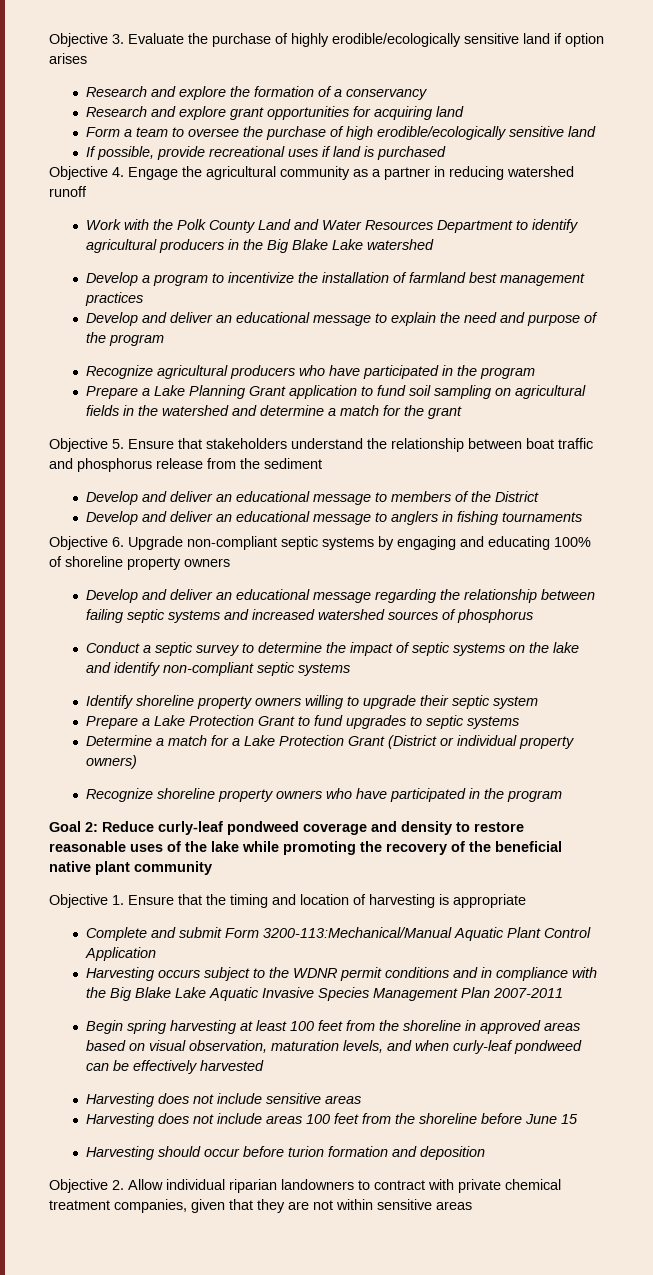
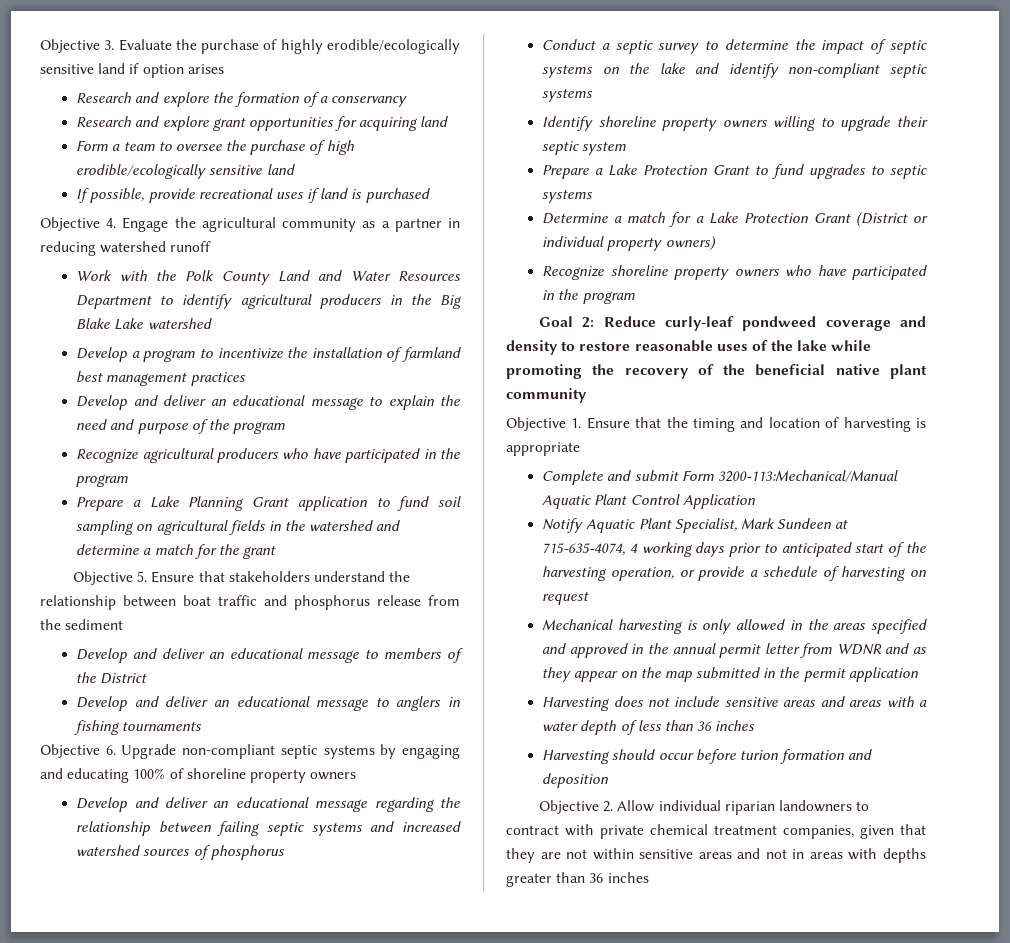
- Harvesting occurs subject to the WDNR permit conditions and in compliance with the Big Blake Lake Aquatic Invasive Species Management Plan 2007-2011
- Begin spring harvesting at least 100 feet from the shoreline in approved areas based on visual observation, maturation levels, and when curly-leaf pondweed can be effectively harvested
+ Notify Aquatic Plant Specialist, Mark Sundeen at 715-635-4074, 4 working days prior to anticipated start of the harvesting operation, or provide a schedule of harvesting on request
+ Mechanical harvesting is only allowed in the areas specified and approved in the annual permit letter from WDNR and as they appear on the map submitted in the permit application
- Harvesting does not include sensitive areas
- Harvesting does not include areas 100 feet from the shoreline before June 15
+ Harvesting does not include sensitive areas and areas with a water depth of less than 36 inches
- Objective 2. Allow individual riparian landowners to contract with private chemical treatment companies, given that they are not within sensitive areas
+ Objective 2. Allow individual riparian landowners to contract with private chemical treatment companies, given that they are not within sensitive areas and not in areas with depths greater than 36 inches

